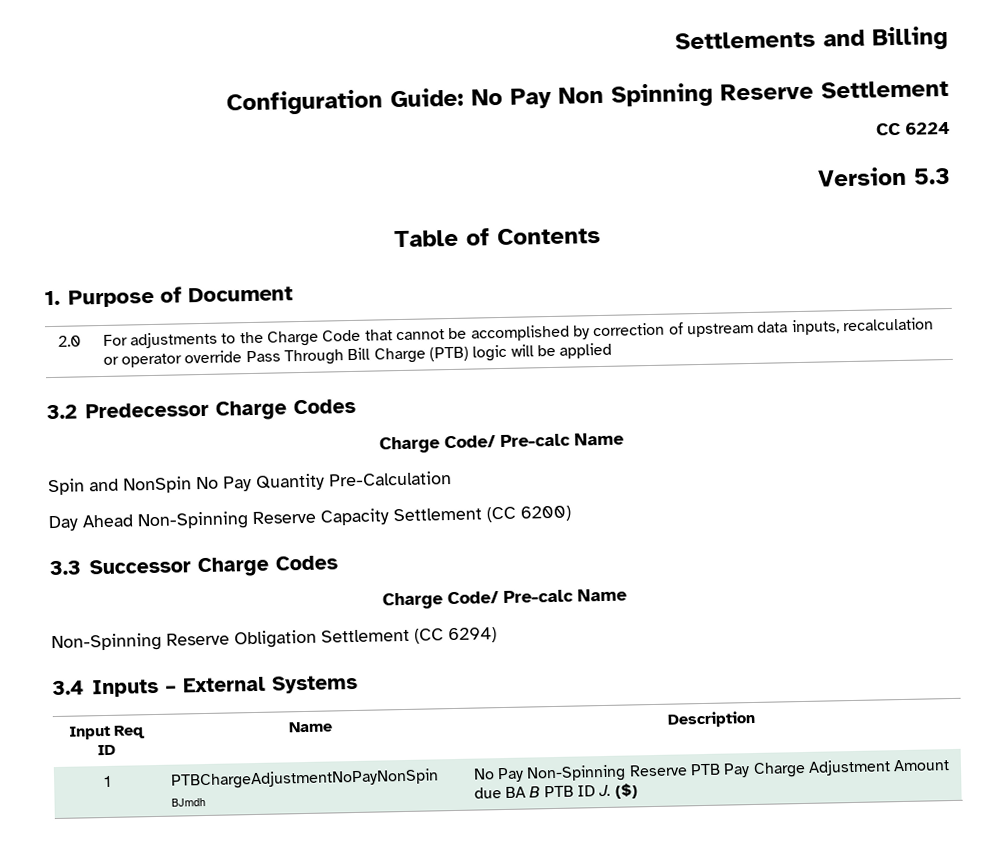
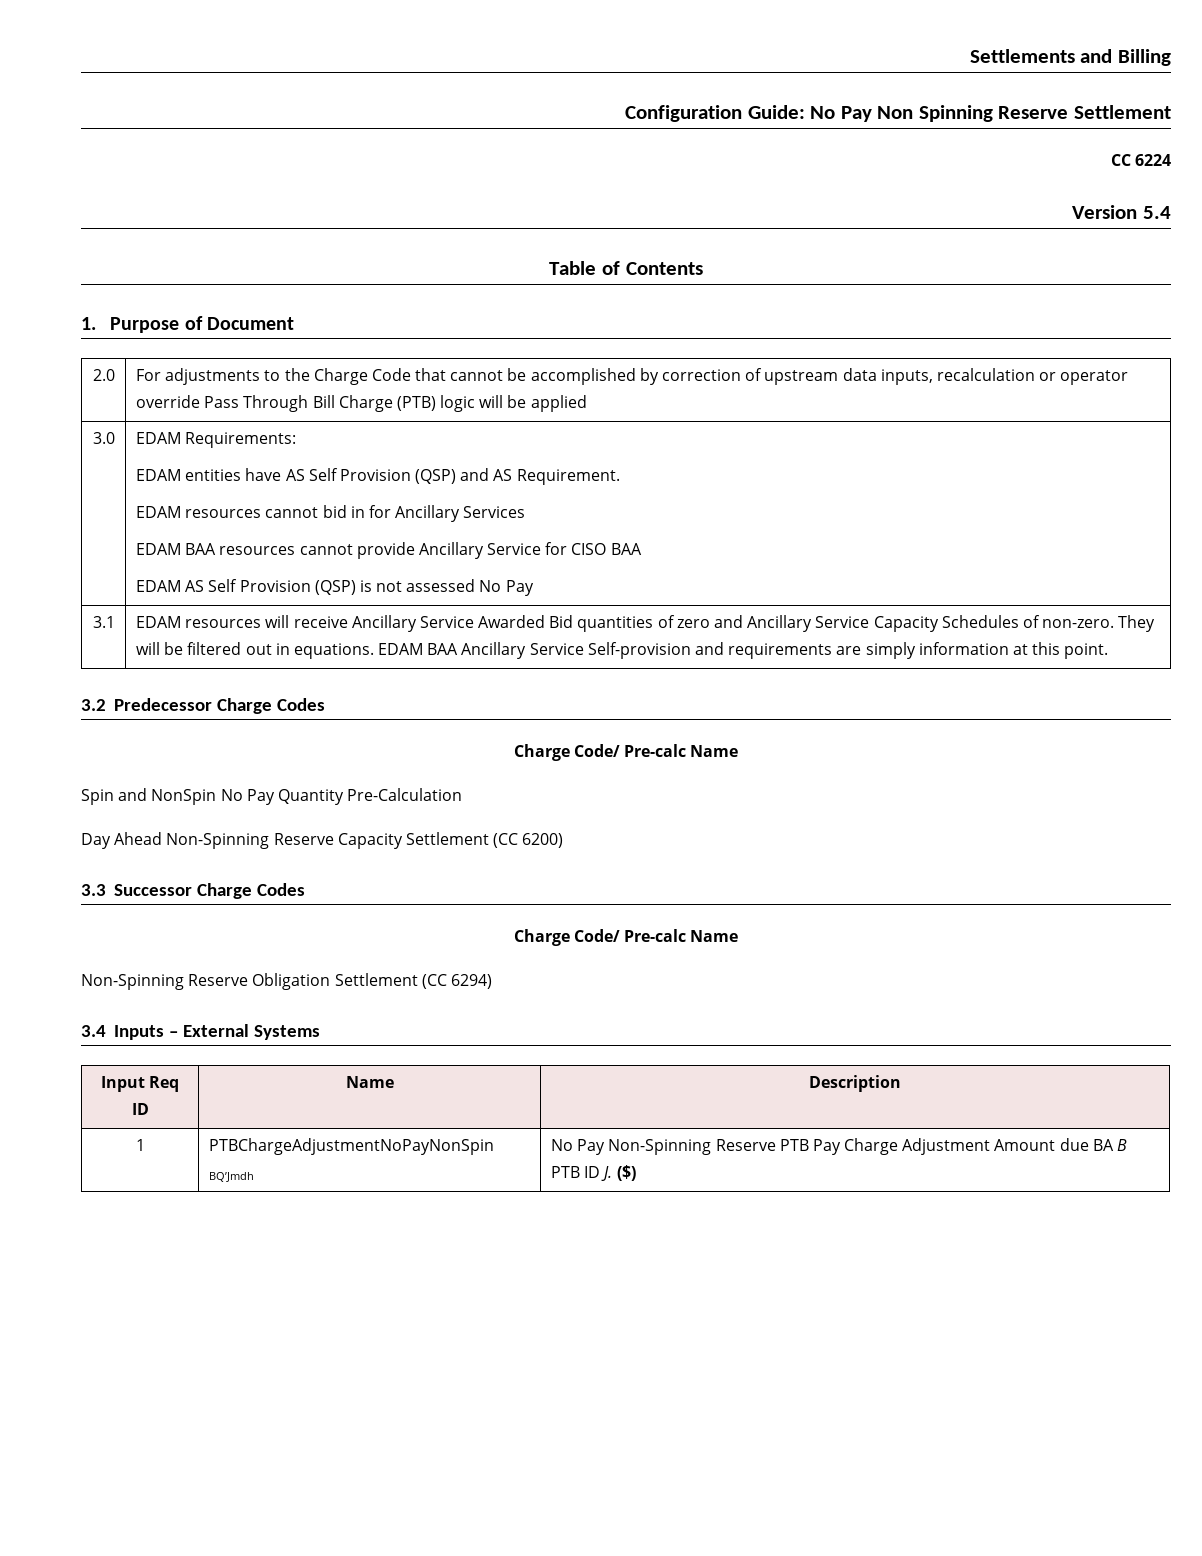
- Version 5.3
+ Version 5.4
+ 3.0 | EDAM Requirements:
+ EDAM entities have AS Self Provision (QSP) and AS Requirement.
+ EDAM resources cannot bid in for Ancillary Services
+ EDAM BAA resources cannot provide Ancillary Service for CISO BAA
+ EDAM AS Self Provision (QSP) is not assessed No Pay
+ 3.1 | EDAM resources will receive Ancillary Service Awarded Bid quantities of zero and Ancillary Service Capacity Schedules of non-zero. They will be filtered out in equations. EDAM BAA Ancillary Service Self-provision and requirements are simply information at this point.
- 1 | PTBChargeAdjustmentNoPayNonSpin BJmdh | No Pay Non-Spinning Reserve PTB Pay Charge Adjustment Amount due BA B PTB ID J. ($)
+ 1 | PTBChargeAdjustmentNoPayNonSpin BQ’Jmdh | No Pay Non-Spinning Reserve PTB Pay Charge Adjustment Amount due BA B PTB ID J. ($)

